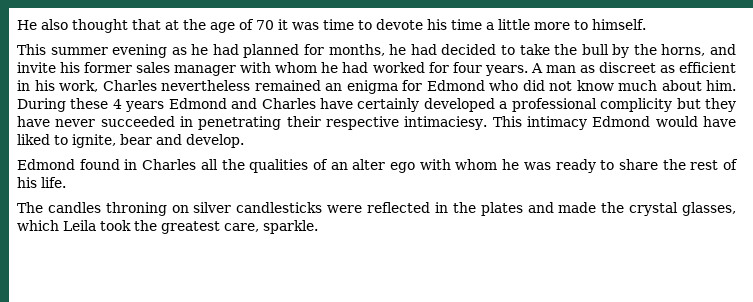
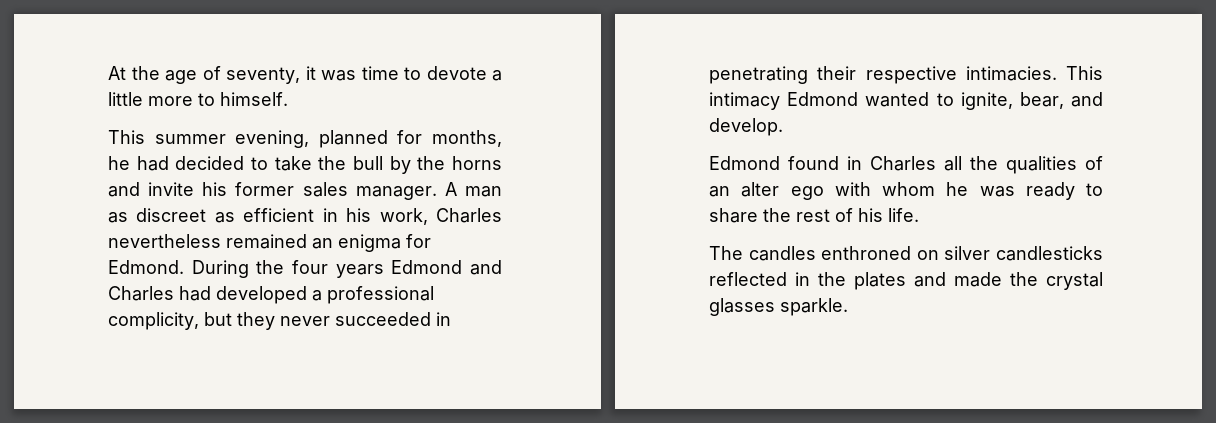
- He also thought that at the age of 70 it was time to devote his time a little more to himself.
+ At the age of seventy, it was time to devote a little more to himself.
- This summer evening as he had planned for months, he had decided to take the bull by the horns, and invite his former sales manager with whom he had worked for four years.
+ This summer evening, planned for months, he had decided to take the bull by the horns and invite his former sales manager.
- A man as discreet as efficient in his work, Charles nevertheless remained an enigma for Edmond who did not know much about him. During these 4 years Edmond and Charles have certainly developed a professional complicity but they have never succeeded in penetrating their respective intimaciesy.
+ A man as discreet as efficient in his work, Charles nevertheless remained an enigma for Edmond. During the four years Edmond and Charles had developed a professional complicity, but they never succeeded in penetrating their respective intimacies.
- This intimacy Edmond would have liked to ignite, bear and develop.
+ This intimacy Edmond wanted to ignite, bear, and develop.
- The candles throning on silver candlesticks were reflected in the plates and made the crystal glasses, which Leila took the greatest care, sparkle.
+ The candles enthroned on silver candlesticks reflected in the plates and made the crystal glasses sparkle.

